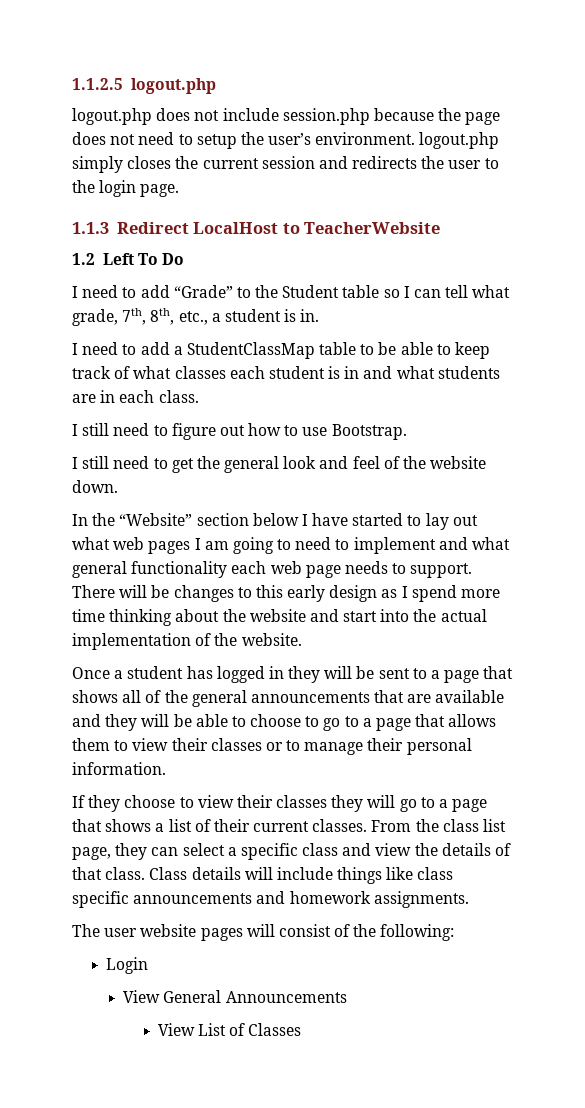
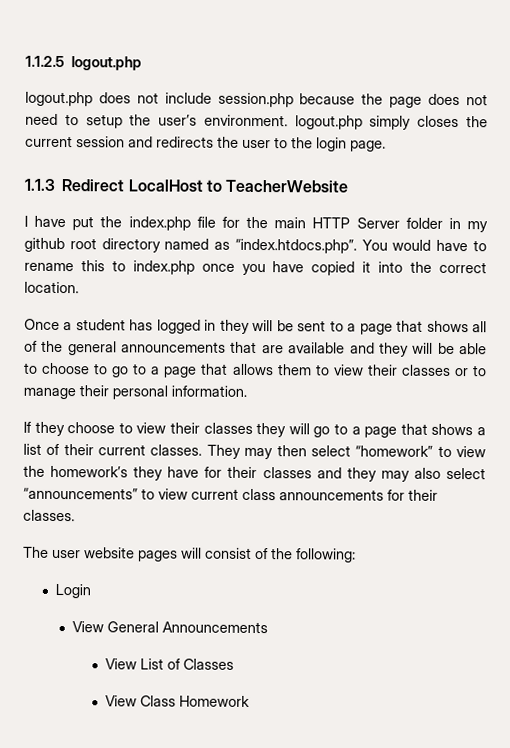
- 1.2 Left To Do
- I need to add “Grade” to the Student table so I can tell what grade, 7th, 8th, etc., a student is in.
- I need to add a StudentClassMap table to be able to keep track of what classes each student is in and what students are in each class.
- I still need to figure out how to use Bootstrap.
- I still need to get the general look and feel of the website down.
- In the “Website” section below I have started to lay out what web pages I am going to need to implement and what general functionality each web page needs to support. There will be changes to this early design as I spend more time thinking about the website and start into the actual implementation of the website.
+ I have put the index.php file for the main HTTP Server folder in my github root directory named as “index.htdocs.php”. You would have to rename this to index.php once you have copied it into the correct location.
- From the class list page, they can select a specific class and view the details of that class. Class details will include things like class specific announcements and homework assignments.
+ They may then select “homework” to view the homework’s they have for their classes and they may also select “announcements” to view current class announcements for their classes.
+ View Class Homework

